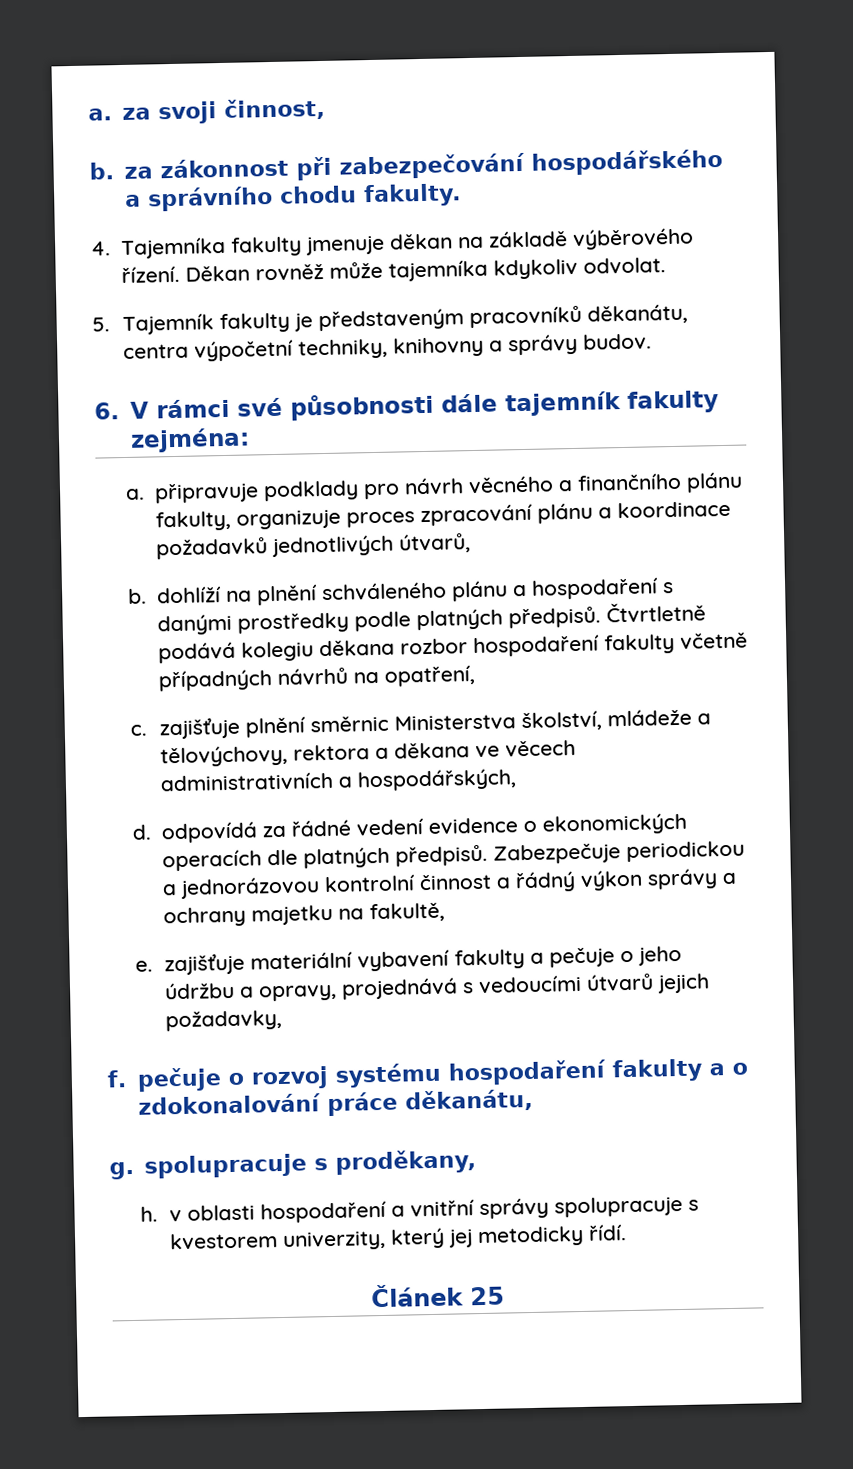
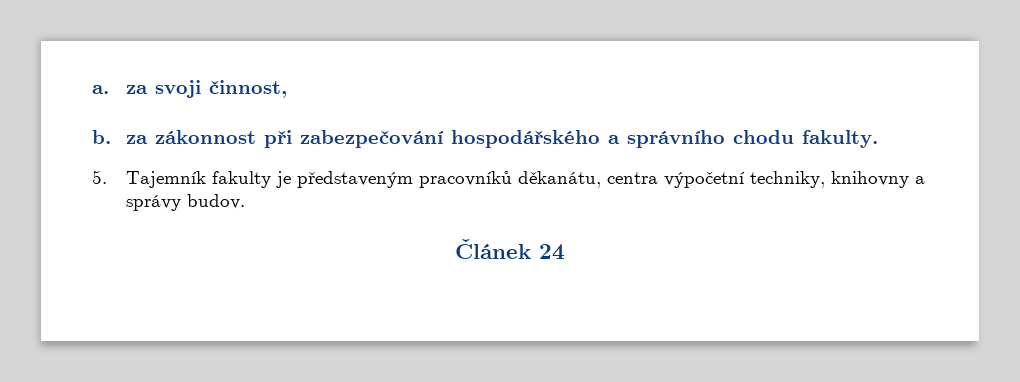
- 4. Tajemníka fakulty jmenuje děkan na základě výběrového řízení. Děkan rovněž může tajemníka kdykoliv odvolat.
- 6. V rámci své působnosti dále tajemník fakulty zejména:
- a. připravuje podklady pro návrh věcného a finančního plánu fakulty, organizuje proces zpracování plánu a koordinace požadavků jednotlivých útvarů,
- b. dohlíží na plnění schváleného plánu a hospodaření s danými prostředky podle platných předpisů. Čtvrtletně podává kolegiu děkana rozbor hospodaření fakulty včetně případných návrhů na opatření,
- c. zajišťuje plnění směrnic Ministerstva školství, mládeže a tělovýchovy, rektora a děkana ve věcech administrativních a hospodářských,
- d. odpovídá za řádné vedení evidence o ekonomických operacích dle platných předpisů. Zabezpečuje periodickou a jednorázovou kontrolní činnost a řádný výkon správy a ochrany majetku na fakultě,
- e. zajišťuje materiální vybavení fakulty a pečuje o jeho údržbu a opravy, projednává s vedoucími útvarů jejich požadavky,
- f. pečuje o rozvoj systému hospodaření fakulty a o zdokonalování práce děkanátu,
- g. spolupracuje s proděkany,
- h. v oblasti hospodaření a vnitřní správy spolupracuje s kvestorem univerzity, který jej metodicky řídí.
- Článek 25
+ Článek 24

